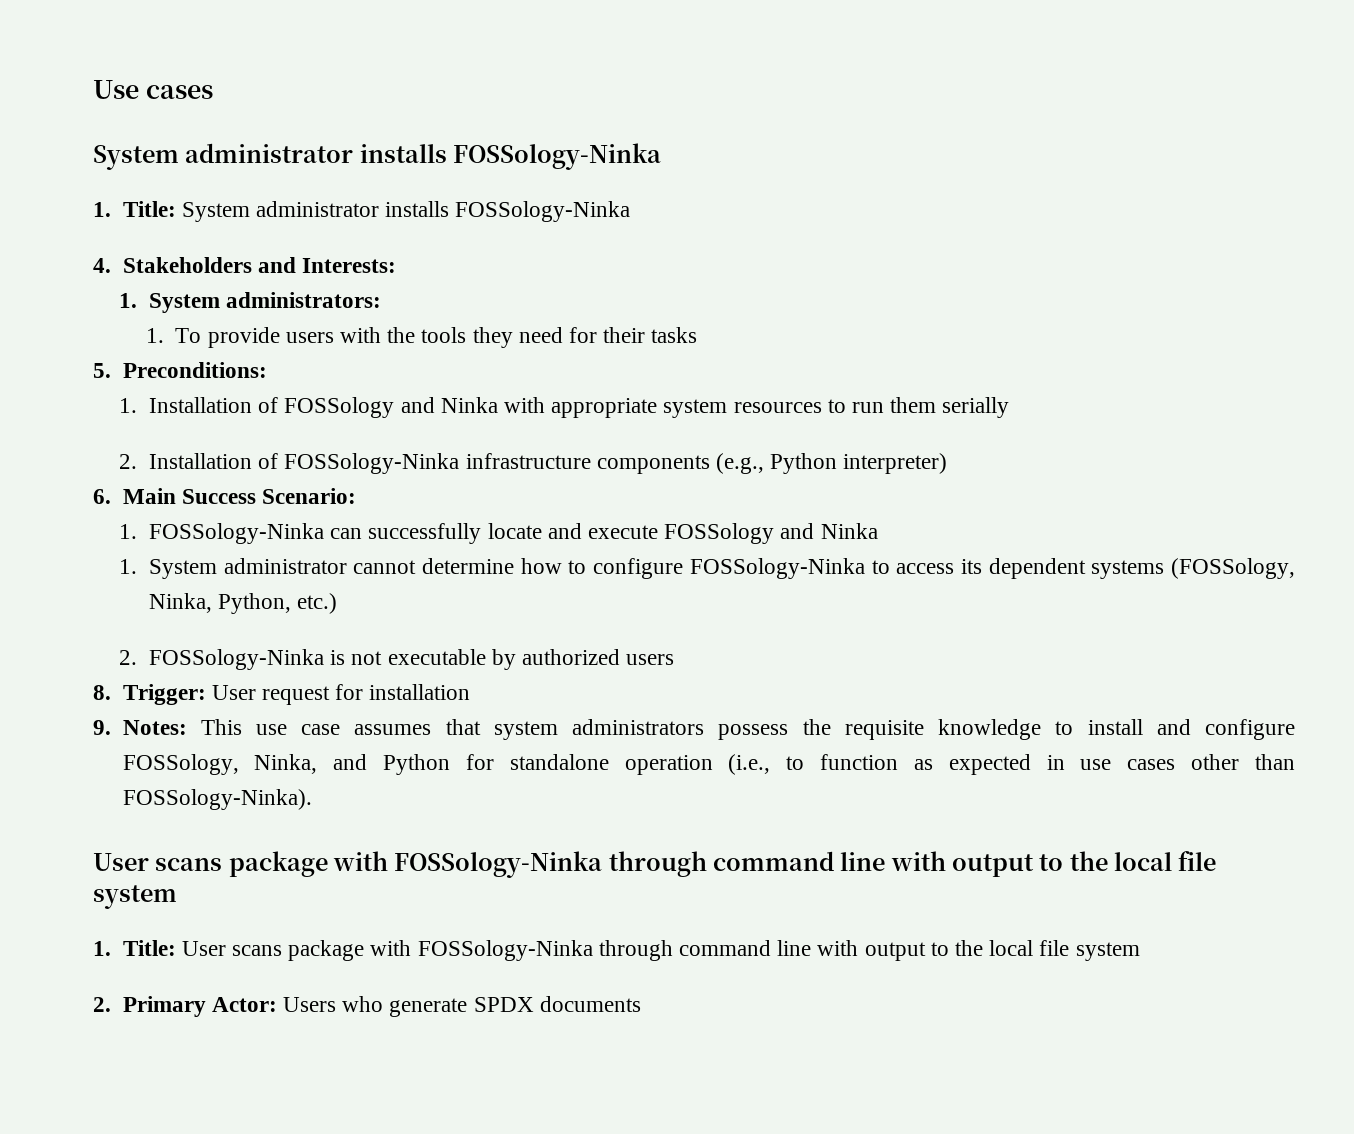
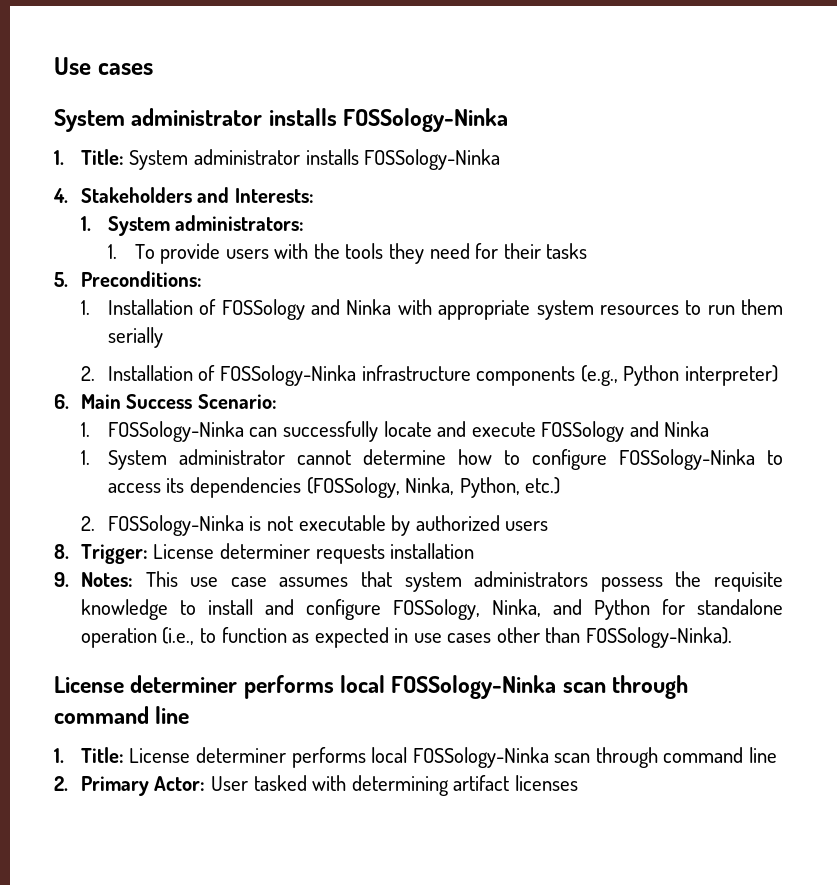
- 1. System administrator cannot determine how to configure FOSSology-Ninka to access its dependent systems (FOSSology, Ninka, Python, etc.)
+ 1. System administrator cannot determine how to configure FOSSology-Ninka to access its dependencies (FOSSology, Ninka, Python, etc.)
- 8. Trigger: User request for installation
+ 8. Trigger: License determiner requests installation
  9. Notes: This use case assumes that system administrators possess the requisite knowledge to install and configure FOSSology, Ninka, and Python for standalone operation (i.e., to function as expected in use cases other than FOSSology-Ninka).
- User scans package with FOSSology-Ninka through command line with output to the local file system
- 1. Title: User scans package with FOSSology-Ninka through command line with output to the local file system
- 2. Primary Actor: Users who generate SPDX documents
+ License determiner performs local FOSSology-Ninka scan through command line
+ 1. Title: License determiner performs local FOSSology-Ninka scan through command line
+ 2. Primary Actor: User tasked with determining artifact licenses

